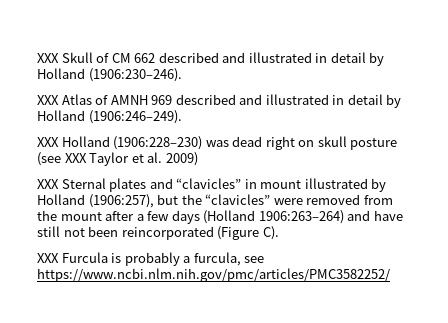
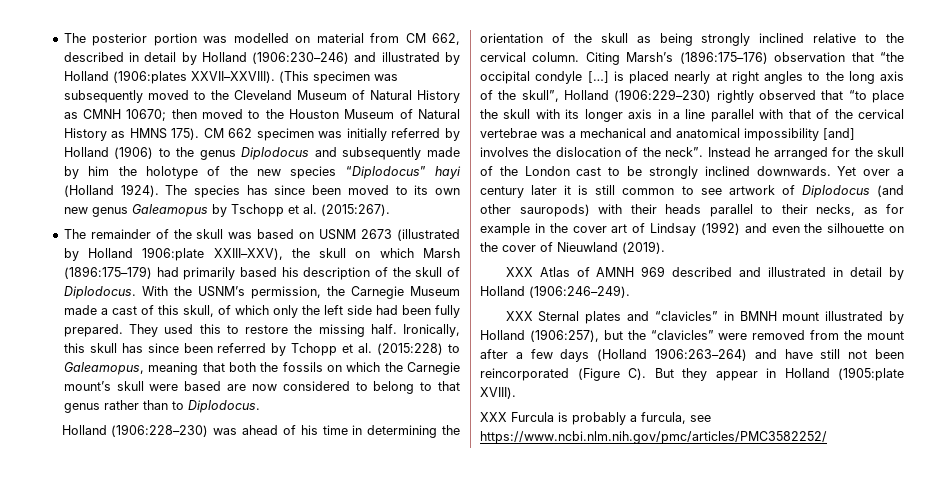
- XXX Skull of CM 662 described and illustrated in detail by Holland (1906:230–246).
+ The posterior portion was modelled on material from CM 662, described in detail by Holland (1906:230–246) and illustrated by Holland (1906:plates XXVII–XXVIII). (This specimen was subsequently moved to the Cleveland Museum of Natural History as CMNH 10670; then moved to the Houston Museum of Natural History as HMNS 175). CM 662 specimen was initially referred by Holland (1906) to the genus Diplodocus and subsequently made by him the holotype of the new species “Diplodocus” hayi (Holland 1924). The species has since been moved to its own new genus Galeamopus by Tschopp et al. (2015:267).
+ The remainder of the skull was based on USNM 2673 (illustrated by Holland 1906:plate XXIII–XXV), the skull on which Marsh (1896:175–179) had primarily based his description of the skull of Diplodocus. With the USNM’s permission, the Carnegie Museum made a cast of this skull, of which only the left side had been fully prepared. They used this to restore the missing half. Ironically, this skull has since been referred by Tchopp et al. (2015:228) to Galeamopus, meaning that both the fossils on which the Carnegie mount’s skull were based are now considered to belong to that genus rather than to Diplodocus.
+ Holland (1906:228–230) was ahead of his time in determining the orientation of the skull as being strongly inclined relative to the cervical column. Citing Marsh’s (1896:175–176) observation that “the occipital condyle […] is placed nearly at right angles to the long axis of the skull”, Holland (1906:229–230) rightly observed that “to place the skull with its longer axis in a line parallel with that of the cervical vertebrae was a mechanical and anatomical impossibility [and] involves the dislocation of the neck”. Instead he arranged for the skull of the London cast to be strongly inclined downwards. Yet over a century later it is still common to see artwork of Diplodocus (and other sauropods) with their heads parallel to their necks, as for example in the cover art of Lindsay (1992) and even the silhouette on the cover of Nieuwland (2019).
- XXX Holland (1906:228–230) was dead right on skull posture (see XXX Taylor et al. 2009)
- XXX Sternal plates and “clavicles” in mount illustrated by Holland (1906:257), but the “clavicles” were removed from the mount after a few days (Holland 1906:263–264) and have still not been reincorporated (Figure C).
+ XXX Sternal plates and “clavicles” in BMNH mount illustrated by Holland (1906:257), but the “clavicles” were removed from the mount after a few days (Holland 1906:263–264) and have still not been reincorporated (Figure C). But they appear in Holland (1905:plate XVIII).

